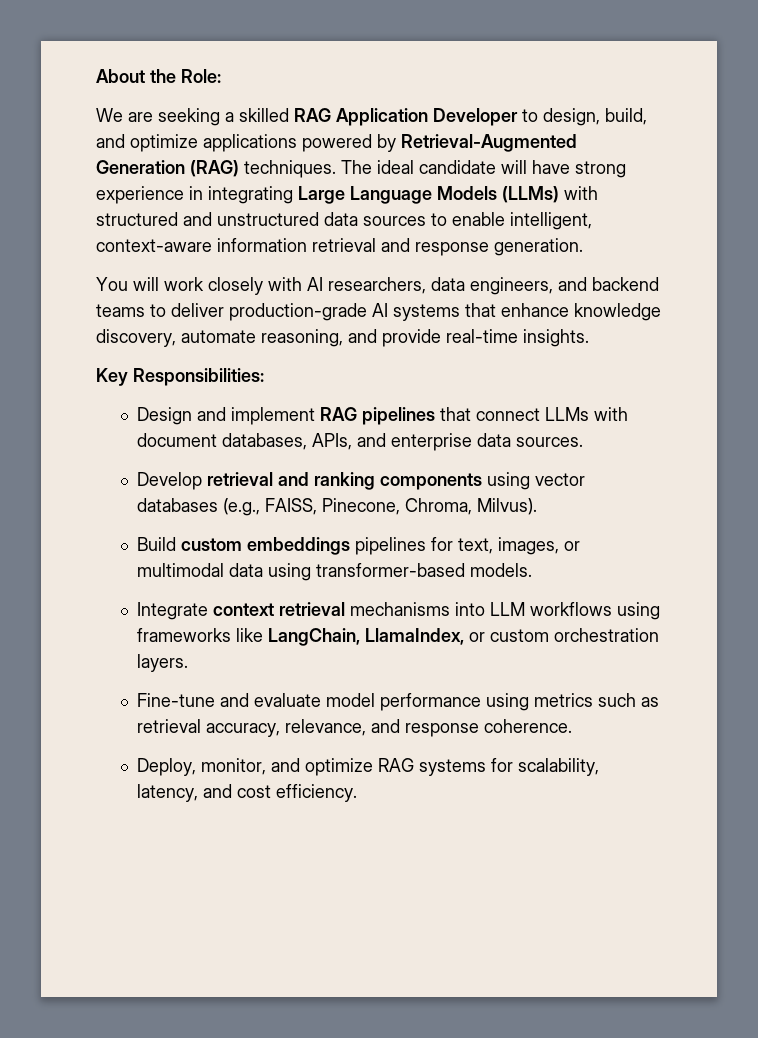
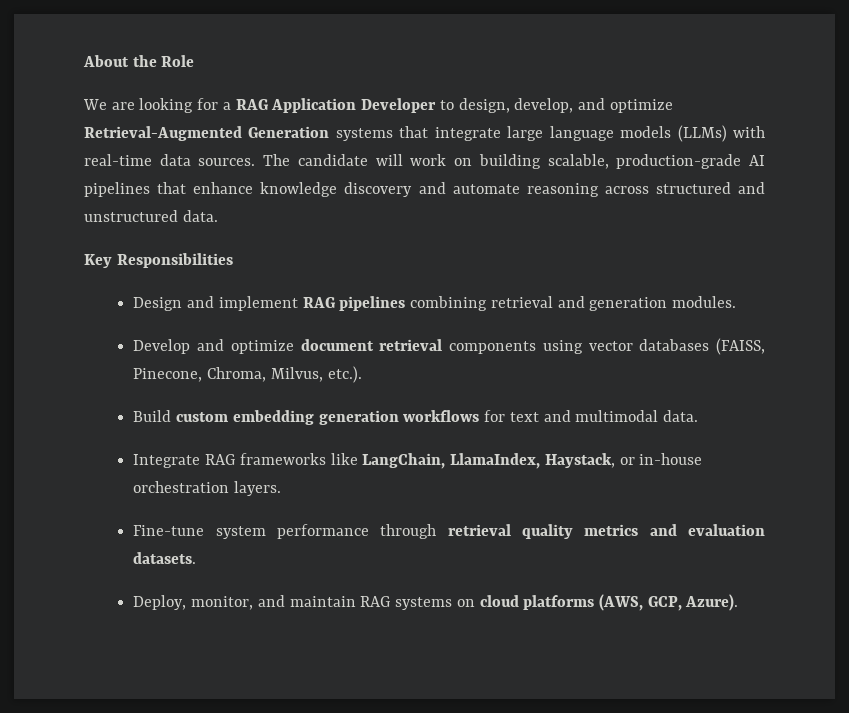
- About the Role:
+ About the Role
- We are seeking a skilled RAG Application Developer to design, build, and optimize applications powered by Retrieval-Augmented Generation (RAG) techniques. The ideal candidate will have strong experience in integrating Large Language Models (LLMs) with structured and unstructured data sources to enable intelligent, context-aware information retrieval and response generation.
- You will work closely with AI researchers, data engineers, and backend teams to deliver production-grade AI systems that enhance knowledge discovery, automate reasoning, and provide real-time insights.
+ We are looking for a RAG Application Developer to design, develop, and optimize Retrieval-Augmented Generation systems that integrate large language models (LLMs) with real-time data sources. The candidate will work on building scalable, production-grade AI pipelines that enhance knowledge discovery and automate reasoning across structured and unstructured data.
- Key Responsibilities:
+ Key Responsibilities
- Design and implement RAG pipelines that connect LLMs with document databases, APIs, and enterprise data sources.
- Develop retrieval and ranking components using vector databases (e.g., FAISS, Pinecone, Chroma, Milvus).
- Build custom embeddings pipelines for text, images, or multimodal data using transformer-based models.
- Integrate context retrieval mechanisms into LLM workflows using frameworks like LangChain, LlamaIndex, or custom orchestration layers.
+ Design and implement RAG pipelines combining retrieval and generation modules.
+ Develop and optimize document retrieval components using vector databases (FAISS, Pinecone, Chroma, Milvus, etc.).
+ Build custom embedding generation workflows for text and multimodal data.
+ Integrate RAG frameworks like LangChain, LlamaIndex, Haystack, or in-house orchestration layers.
- Fine-tune and evaluate model performance using metrics such as retrieval accuracy, relevance, and response coherence.
+ Fine-tune system performance through retrieval quality metrics and evaluation datasets.
- Deploy, monitor, and optimize RAG systems for scalability, latency, and cost efficiency.
+ Deploy, monitor, and maintain RAG systems on cloud platforms (AWS, GCP, Azure).

